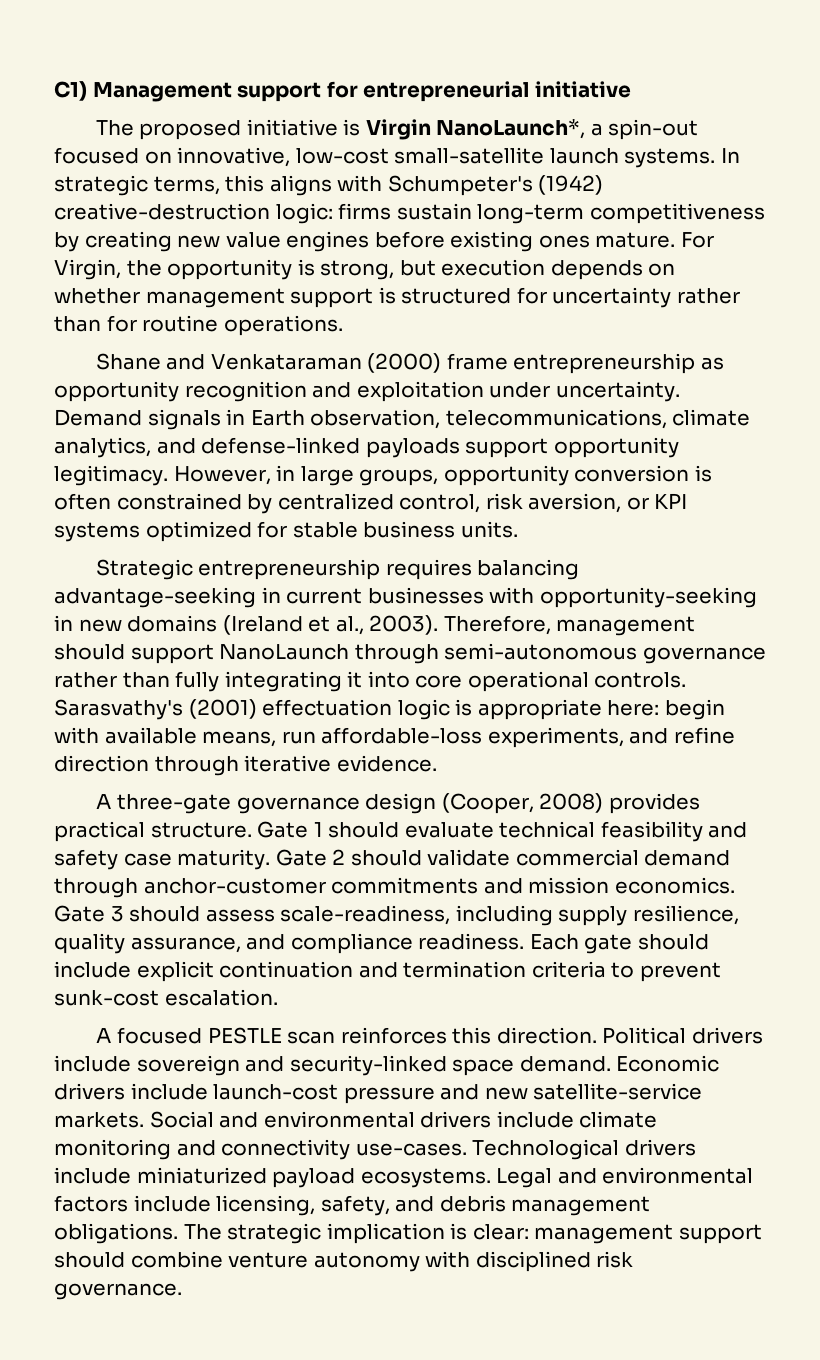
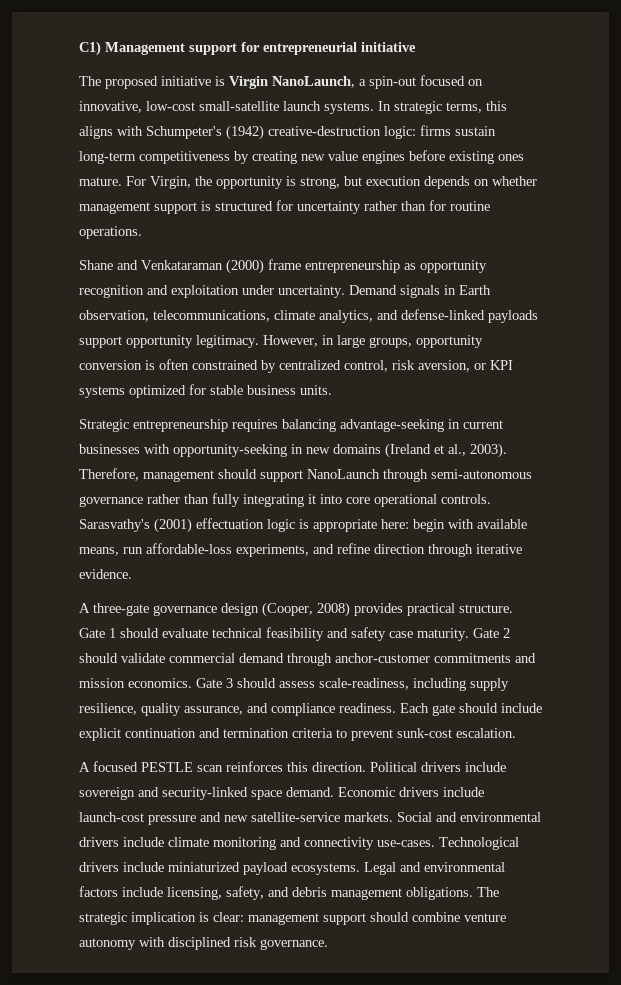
- The proposed initiative is Virgin NanoLaunch*, a spin-out focused on innovative, low-cost small-satellite launch systems.
+ The proposed initiative is Virgin NanoLaunch, a spin-out focused on innovative, low-cost small-satellite launch systems.

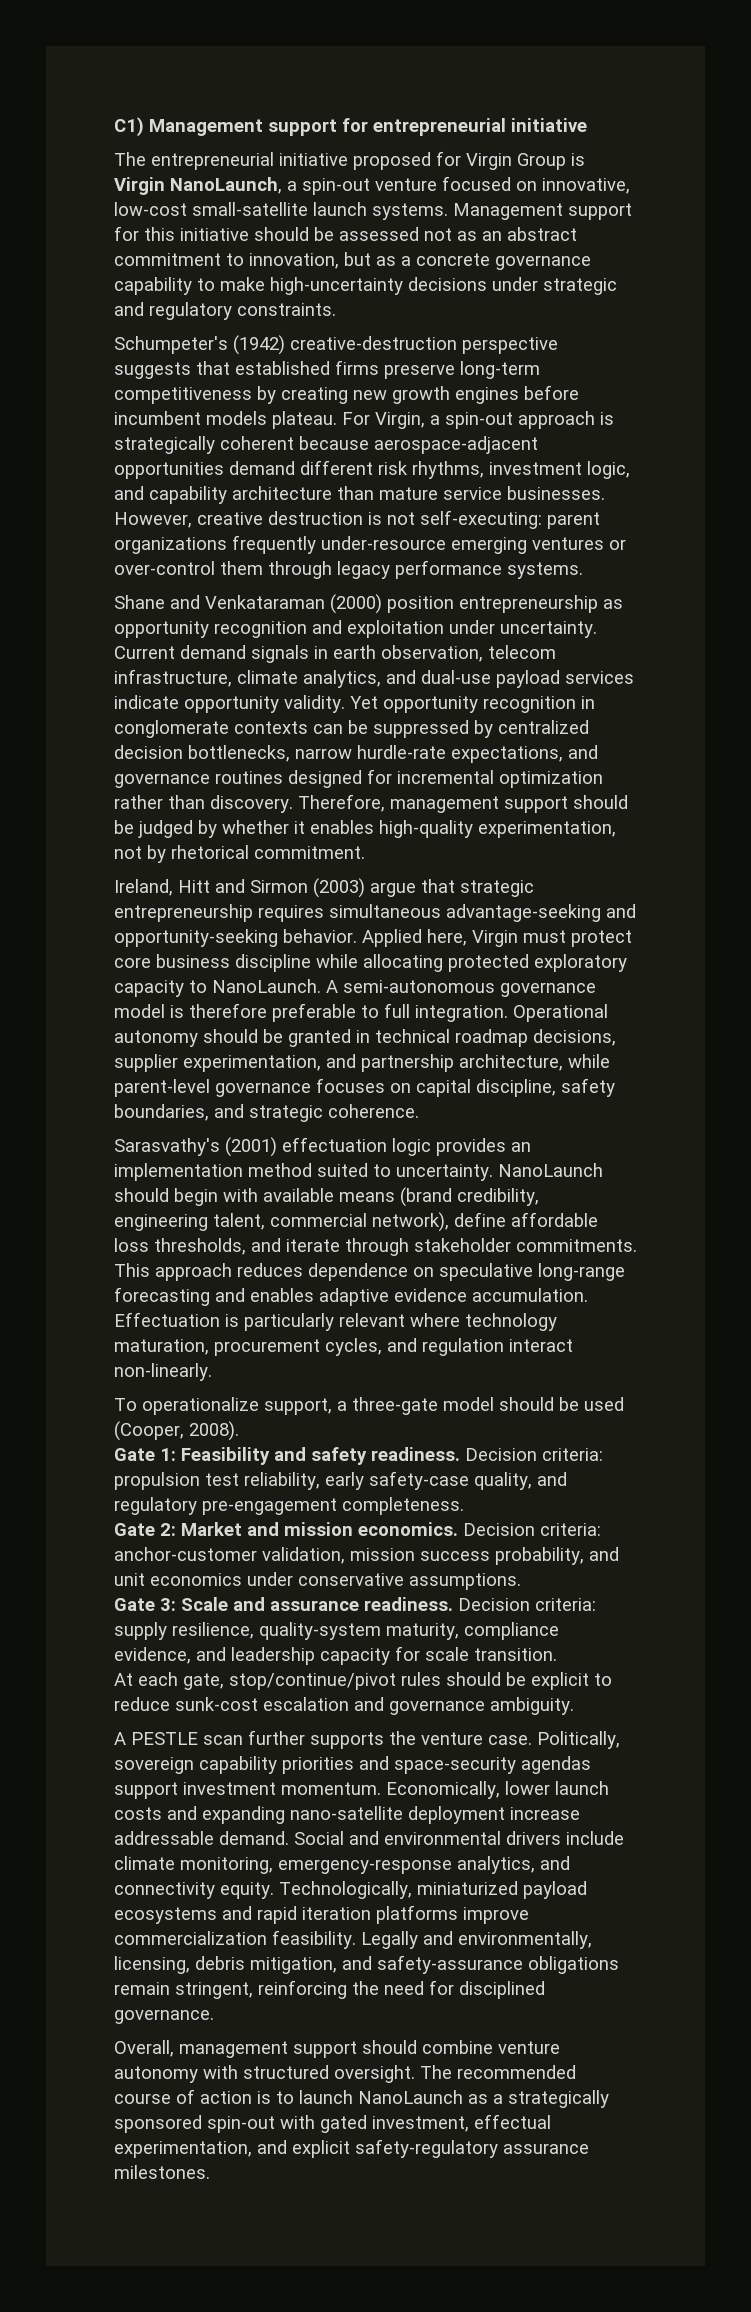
- The proposed initiative is Virgin NanoLaunch, a spin-out focused on innovative, low-cost small-satellite launch systems.
+ The entrepreneurial initiative proposed for Virgin Group is Virgin NanoLaunch, a spin-out venture focused on innovative, low-cost small-satellite launch systems.
- In strategic terms, this aligns with Schumpeter's (1942) creative-destruction logic: firms sustain long-term competitiveness by creating new value engines before existing ones mature. For Virgin, the opportunity is strong, but execution depends on whether management support is structured for uncertainty rather than for routine operations.
+ Management support for this initiative should be assessed not as an abstract commitment to innovation, but as a concrete governance capability to make high-uncertainty decisions under strategic and regulatory constraints.
+ Schumpeter's (1942) creative-destruction perspective suggests that established firms preserve long-term competitiveness by creating new growth engines before incumbent models plateau. For Virgin, a spin-out approach is strategically coherent because aerospace-adjacent opportunities demand different risk rhythms, investment logic, and capability architecture than mature service businesses. However, creative destruction is not self-executing: parent organizations frequently under-resource emerging ventures or over-control them through legacy performance systems.
- Shane and Venkataraman (2000) frame entrepreneurship as opportunity recognition and exploitation under uncertainty.
+ Shane and Venkataraman (2000) position entrepreneurship as opportunity recognition and exploitation under uncertainty.
- Demand signals in Earth observation, telecommunications, climate analytics, and defense-linked payloads support opportunity legitimacy. However, in large groups, opportunity conversion is often constrained by centralized control, risk aversion, or KPI systems optimized for stable business units.
- Strategic entrepreneurship requires balancing advantage-seeking in current businesses with opportunity-seeking in new domains (Ireland et al., 2003). Therefore, management should support NanoLaunch through semi-autonomous governance rather than fully integrating it into core operational controls. Sarasvathy's (2001) effectuation logic is appropriate here: begin with available means, run affordable-loss experiments, and refine direction through iterative evidence.
- A three-gate governance design (Cooper, 2008) provides practical structure. Gate 1 should evaluate technical feasibility and safety case maturity. Gate 2 should validate commercial demand through anchor-customer commitments and mission economics. Gate 3 should assess scale-readiness, including supply resilience, quality assurance, and compliance readiness. Each gate should include explicit continuation and termination criteria to prevent sunk-cost escalation.
- A focused PESTLE scan reinforces this direction. Political drivers include sovereign and security-linked space demand. Economic drivers include launch-cost pressure and new satellite-service markets.
+ Current demand signals in earth observation, telecom infrastructure, climate analytics, and dual-use payload services indicate opportunity validity. Yet opportunity recognition in conglomerate contexts can be suppressed by centralized decision bottlenecks, narrow hurdle-rate expectations, and governance routines designed for incremental optimization rather than discovery. Therefore, management support should be judged by whether it enables high-quality experimentation, not by rhetorical commitment.
+ Ireland, Hitt and Sirmon (2003) argue that strategic entrepreneurship requires simultaneous advantage-seeking and opportunity-seeking behavior. Applied here, Virgin must protect core business discipline while allocating protected exploratory capacity to NanoLaunch. A semi-autonomous governance model is therefore preferable to full integration. Operational autonomy should be granted in technical roadmap decisions, supplier experimentation, and partnership architecture, while parent-level governance focuses on capital discipline, safety boundaries, and strategic coherence.
+ Sarasvathy's (2001) effectuation logic provides an implementation method suited to uncertainty. NanoLaunch should begin with available means (brand credibility, engineering talent, commercial network), define affordable loss thresholds, and iterate through stakeholder commitments. This approach reduces dependence on speculative long-range forecasting and enables adaptive evidence accumulation. Effectuation is particularly relevant where technology maturation, procurement cycles, and regulation interact non-linearly.
+ To operationalize support, a three-gate model should be used (Cooper, 2008).
+ Gate 1: Feasibility and safety readiness. Decision criteria: propulsion test reliability, early safety-case quality, and regulatory pre-engagement completeness.
+ Gate 2: Market and mission economics. Decision criteria: anchor-customer validation, mission success probability, and unit economics under conservative assumptions.
+ Gate 3: Scale and assurance readiness. Decision criteria: supply resilience, quality-system maturity, compliance evidence, and leadership capacity for scale transition.
+ At each gate, stop/continue/pivot rules should be explicit to reduce sunk-cost escalation and governance ambiguity.
+ A PESTLE scan further supports the venture case. Politically, sovereign capability priorities and space-security agendas support investment momentum. Economically, lower launch costs and expanding nano-satellite deployment increase addressable demand.
- Social and environmental drivers include climate monitoring and connectivity use-cases. Technological drivers include miniaturized payload ecosystems. Legal and environmental factors include licensing, safety, and debris management obligations. The strategic implication is clear: management support should combine venture autonomy with disciplined risk governance.
+ Social and environmental drivers include climate monitoring, emergency-response analytics, and connectivity equity. Technologically, miniaturized payload ecosystems and rapid iteration platforms improve commercialization feasibility. Legally and environmentally, licensing, debris mitigation, and safety-assurance obligations remain stringent, reinforcing the need for disciplined governance.
+ Overall, management support should combine venture autonomy with structured oversight. The recommended course of action is to launch NanoLaunch as a strategically sponsored spin-out with gated investment, effectual experimentation, and explicit safety-regulatory assurance milestones.

